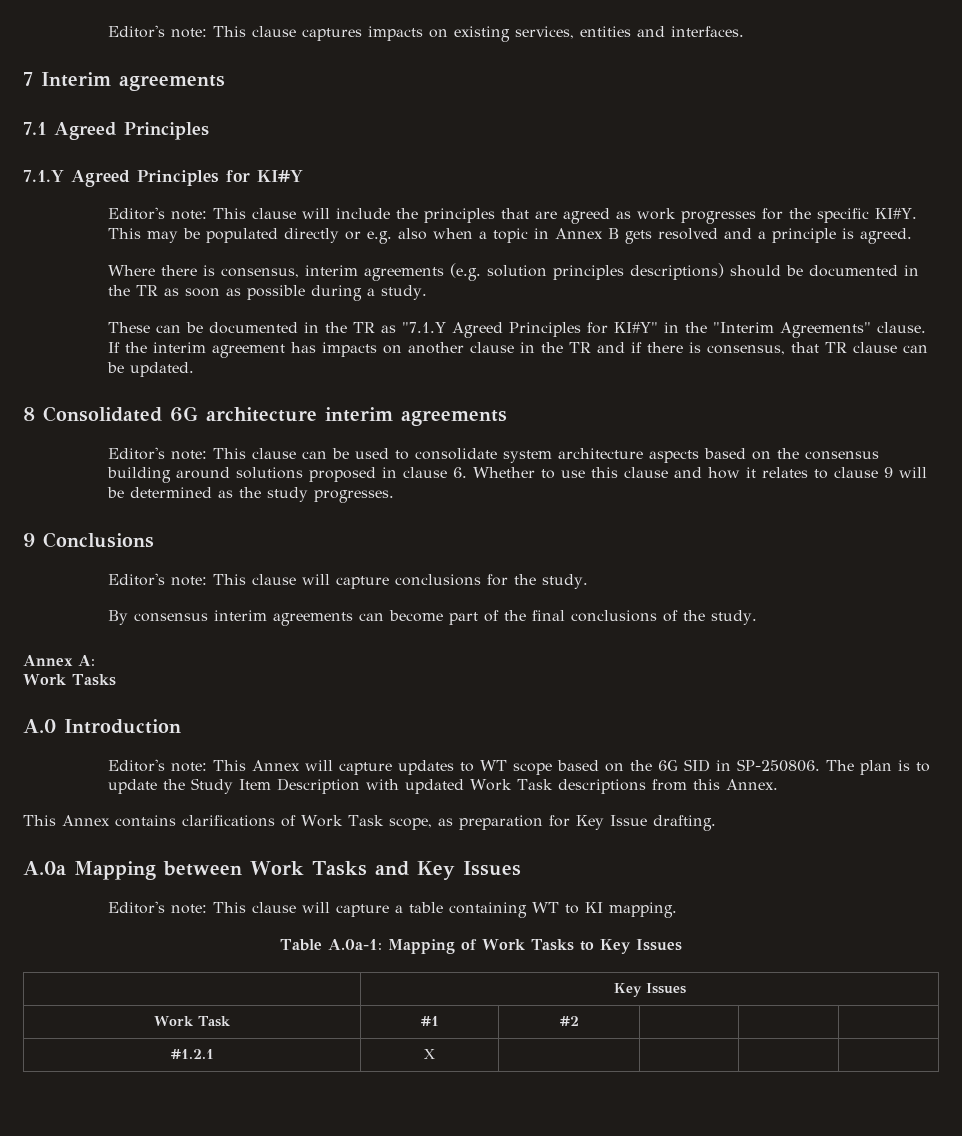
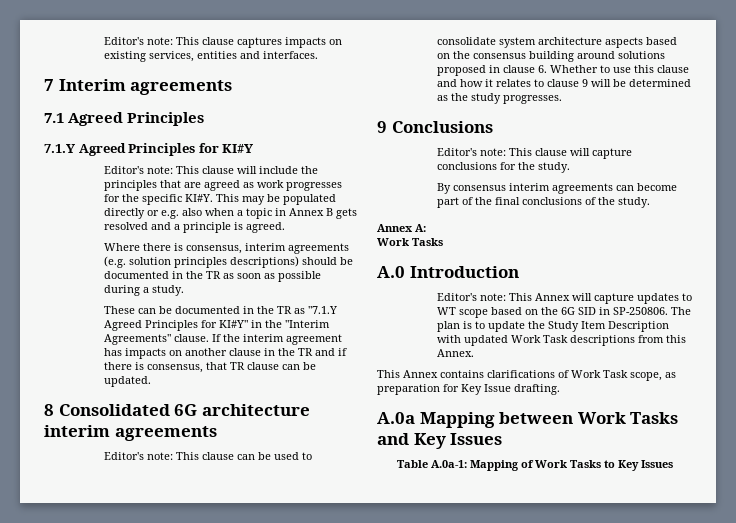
- Editor's note: This clause will capture a table containing WT to KI mapping.
- | Key Issues
- Work Task | #1 | #2 | | |
- #1.2.1 | X | | | |

